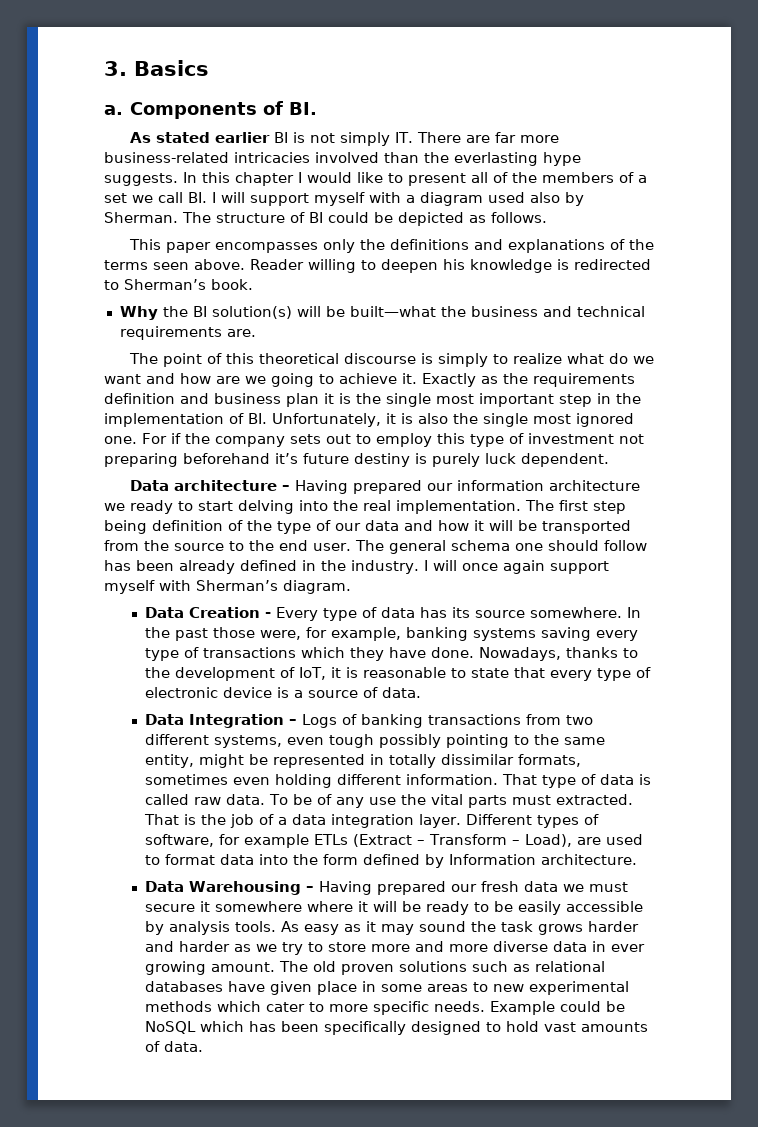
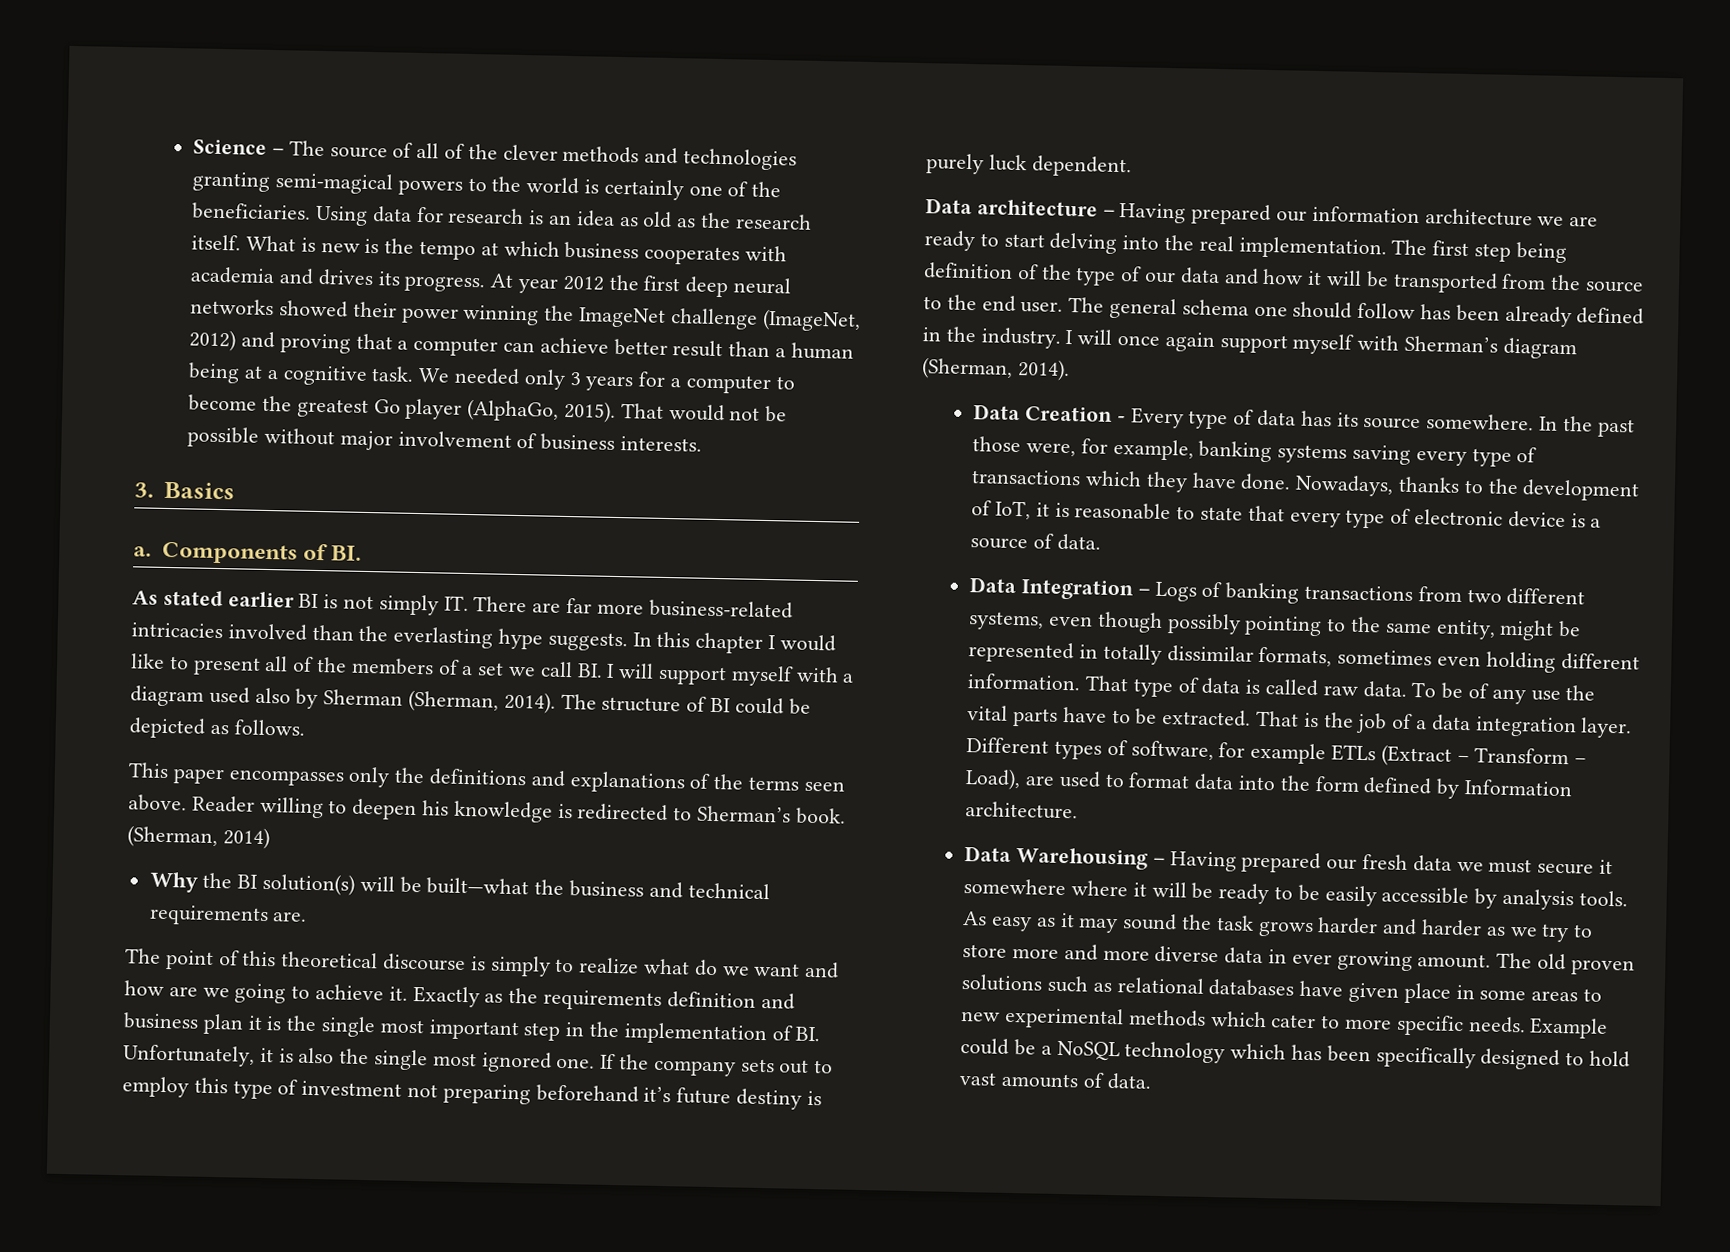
+ Science – The source of all of the clever methods and technologies granting semi-magical powers to the world is certainly one of the beneficiaries. Using data for research is an idea as old as the research itself. What is new is the tempo at which business cooperates with academia and drives its progress. At year 2012 the first deep neural networks showed their power winning the ImageNet challenge (ImageNet, 2012) and proving that a computer can achieve better result than a human being at a cognitive task. We needed only 3 years for a computer to become the greatest Go player (AlphaGo, 2015). That would not be possible without major involvement of business interests.
- In this chapter I would like to present all of the members of a set we call BI. I will support myself with a diagram used also by Sherman.
+ In this chapter I would like to present all of the members of a set we call BI. I will support myself with a diagram used also by Sherman (Sherman, 2014).
+ (Sherman, 2014)
- For if the company sets out to employ this type of investment not preparing beforehand it’s future destiny is purely luck dependent.
+ If the company sets out to employ this type of investment not preparing beforehand it’s future destiny is purely luck dependent.
- Data architecture – Having prepared our information architecture we ready to start delving into the real implementation.
+ Data architecture – Having prepared our information architecture we are ready to start delving into the real implementation.
- I will once again support myself with Sherman’s diagram.
+ I will once again support myself with Sherman’s diagram (Sherman, 2014).
- Data Integration – Logs of banking transactions from two different systems, even tough possibly pointing to the same entity, might be represented in totally dissimilar formats, sometimes even holding different information.
+ Data Integration – Logs of banking transactions from two different systems, even though possibly pointing to the same entity, might be represented in totally dissimilar formats, sometimes even holding different information.
- To be of any use the vital parts must extracted.
+ To be of any use the vital parts have to be extracted.
- Example could be NoSQL which has been specifically designed to hold vast amounts of data.
+ Example could be a NoSQL technology which has been specifically designed to hold vast amounts of data.

